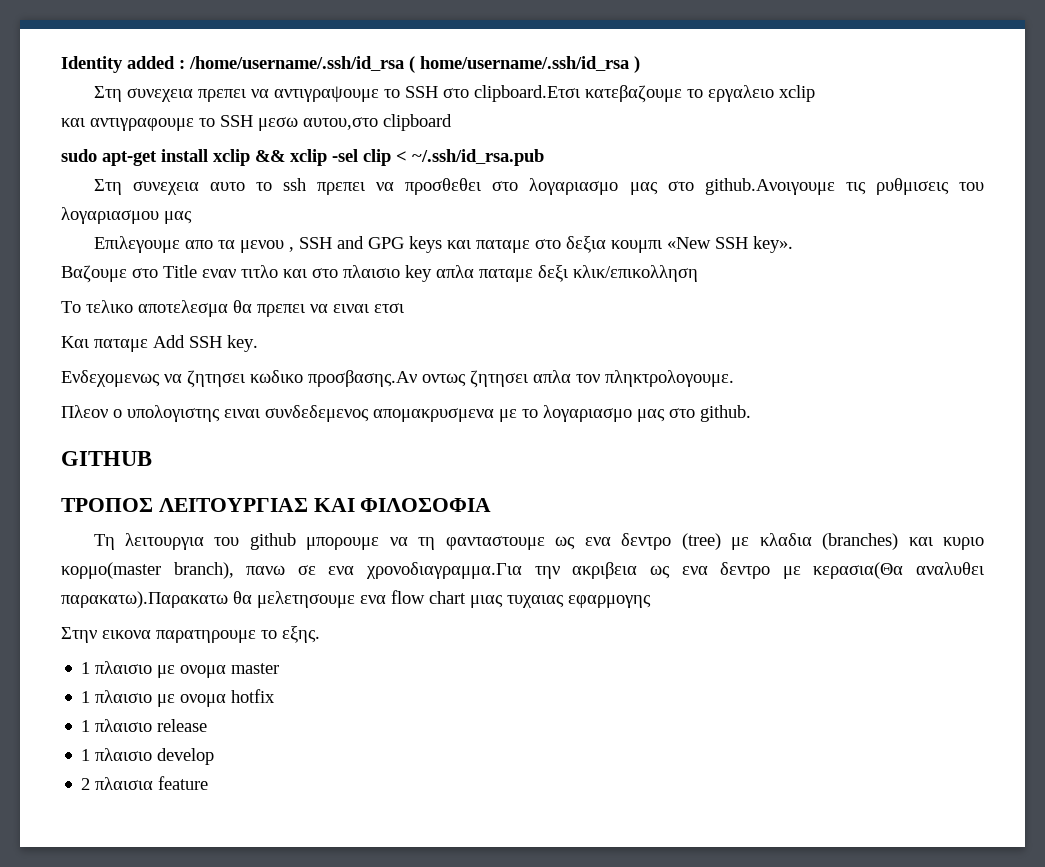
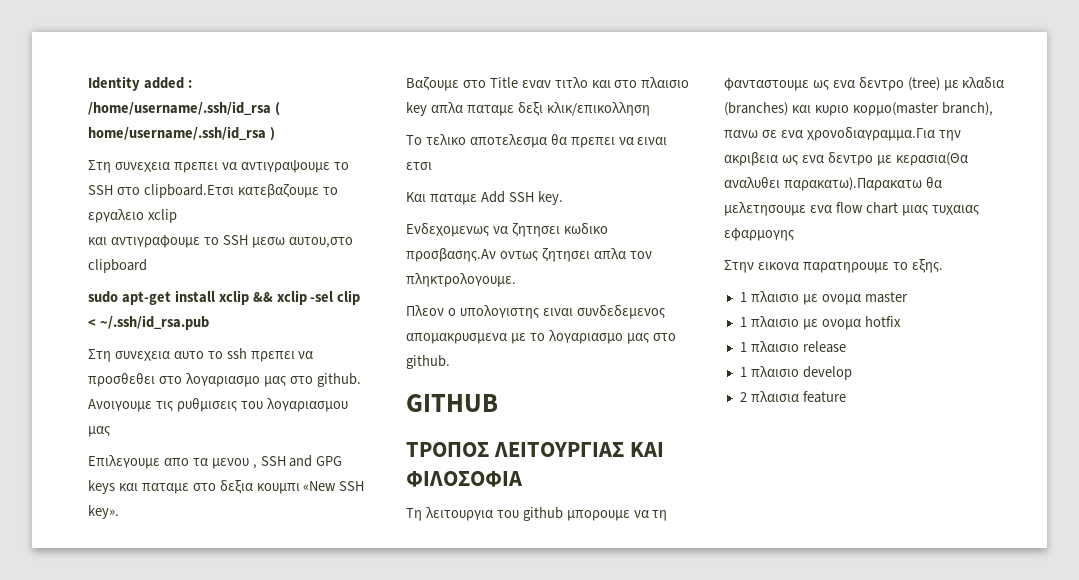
- Στη συνεχεια αυτο το ssh πρεπει να προσθεθει στο λογαριασμο μας στο github.Ανοιγουμε τις ρυθμισεις του λογαριασμου μας
+ Στη συνεχεια αυτο το ssh πρεπει να προσθεθει στο λογαριασμο μας στο github. Ανοιγουμε τις ρυθμισεις του λογαριασμου μας

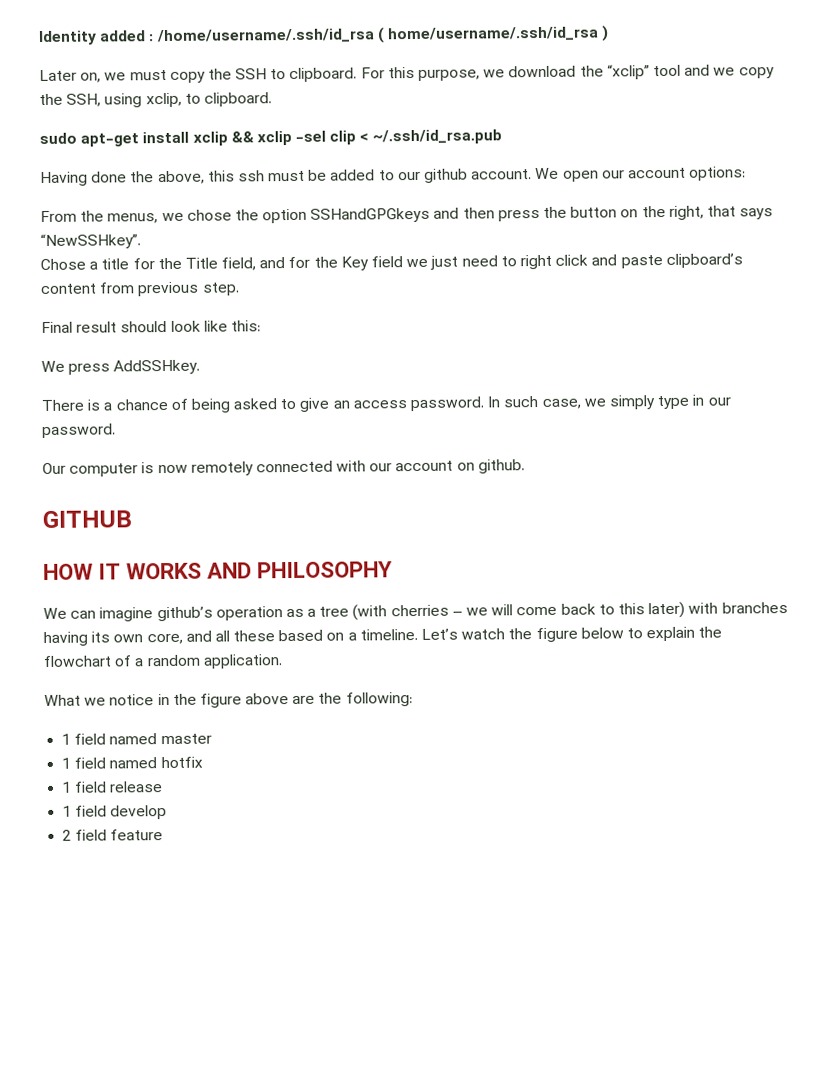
- Στη συνεχεια πρεπει να αντιγραψουμε το SSH στο clipboard.Ετσι κατεβαζουμε το εργαλειο xclip
- και αντιγραφουμε το SSH μεσω αυτου,στο clipboard
+ Later on, we must copy the SSH to clipboard. For this purpose, we download the “xclip” tool and we copy the SSH, using xclip, to clipboard.
- Στη συνεχεια αυτο το ssh πρεπει να προσθεθει στο λογαριασμο μας στο github. Ανοιγουμε τις ρυθμισεις του λογαριασμου μας
- Επιλεγουμε απο τα μενου , SSH and GPG keys και παταμε στο δεξια κουμπι «New SSH key».
- Bαζουμε στο Title εναν τιτλο και στο πλαισιο key απλα παταμε δεξι κλικ/επικολληση
- To τελικο αποτελεσμα θα πρεπει να ειναι ετσι
- Και παταμε Add SSH key.
- Ενδεχομενως να ζητησει κωδικο προσβασης.Αν οντως ζητησει απλα τον πληκτρολογουμε.
- Πλεον ο υπολογιστης ειναι συνδεδεμενος απομακρυσμενα με το λογαριασμο μας στο github.
+ Having done the above, this ssh must be added to our github account. We open our account options:
+ From the menus, we chose the option SSHandGPGkeys and then press the button on the right, that says “NewSSHkey”.
+ Chose a title for the Title field, and for the Key field we just need to right click and paste clipboard’s content from previous step.
+ Final result should look like this:
+ We press AddSSHkey.
+ There is a chance of being asked to give an access password. In such case, we simply type in our password.
+ Our computer is now remotely connected with our account on github.
  GITHUB
- TΡΟΠΟΣ ΛΕΙΤΟΥΡΓΙΑΣ ΚΑΙ ΦΙΛΟΣΟΦΙΑ
- Τη λειτουργια του github μπορουμε να τη φανταστουμε ως ενα δεντρο (tree) με κλαδια (branches) και κυριο κορμο(master branch), πανω σε ενα χρονοδιαγραμμα.Για την ακριβεια ως ενα δεντρο με κερασια(Θα αναλυθει παρακατω).Παρακατω θα μελετησουμε ενα flow chart μιας τυχαιας εφαρμογης
- Στην εικονα παρατηρουμε το εξης.
- 1 πλαισιο με ονομα master
+ HOW IT WORKS AND PHILOSOPHY
+ We can imagine github’s operation as a tree (with cherries – we will come back to this later) with branches having its own core, and all these based on a timeline. Let’s watch the figure below to explain the flowchart of a random application.
+ What we notice in the figure above are the following:
+ 1 field named master
- 1 πλαισιο με ονομα hotfix
+ 1 field named hotfix
- 1 πλαισιο release
+ 1 field release
- 1 πλαισιο develop
+ 1 field develop
- 2 πλαισια feature
+ 2 field feature

